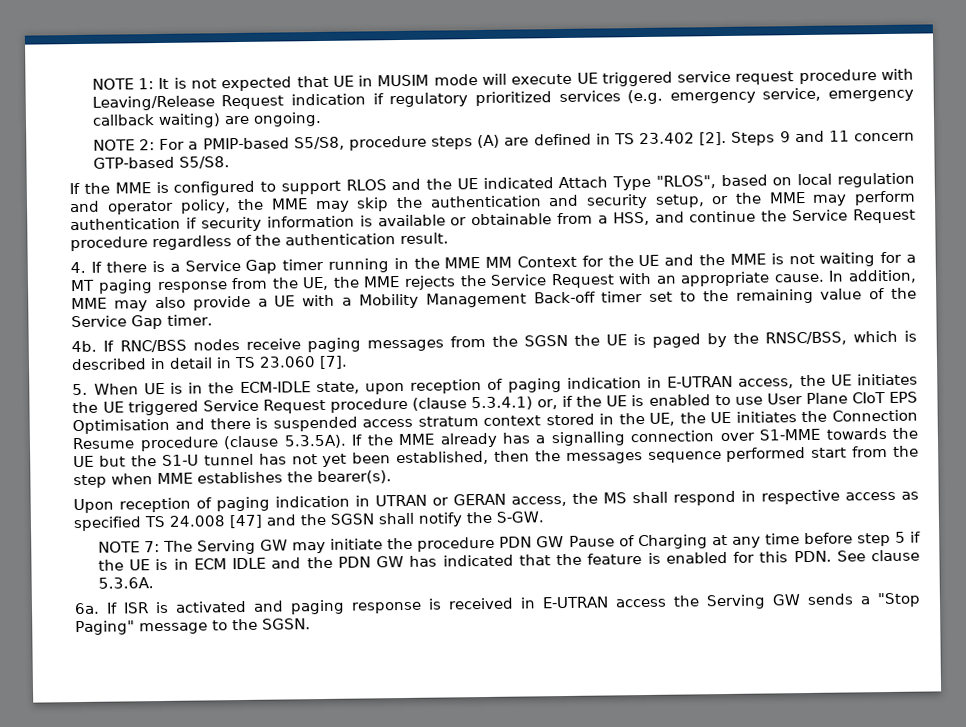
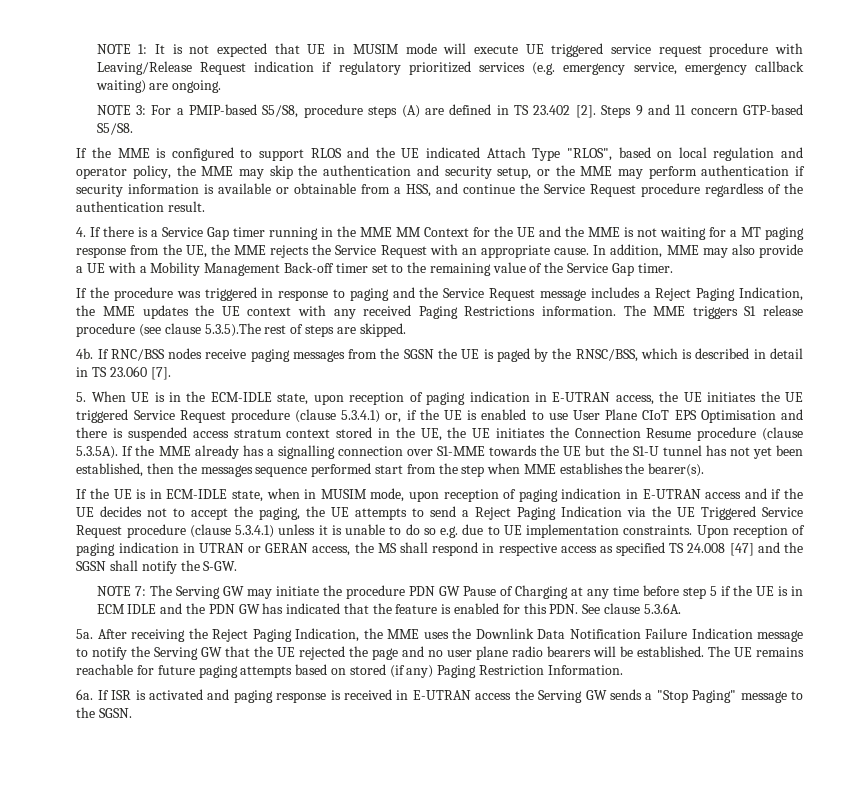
- NOTE 2: For a PMIP-based S5/S8, procedure steps (A) are defined in TS 23.402 [2].
+ NOTE 3: For a PMIP-based S5/S8, procedure steps (A) are defined in TS 23.402 [2].
+ If the procedure was triggered in response to paging and the Service Request message includes a Reject Paging Indication, the MME updates the UE context with any received Paging Restrictions information. The MME triggers S1 release procedure (see clause 5.3.5).The rest of steps are skipped.
+ If the UE is in ECM-IDLE state, when in MUSIM mode, upon reception of paging indication in E-UTRAN access and if the UE decides not to accept the paging, the UE attempts to send a Reject Paging Indication via the UE Triggered Service Request procedure (clause 5.3.4.1) unless it is unable to do so e.g. due to UE implementation constraints.
+ 5a. After receiving the Reject Paging Indication, the MME uses the Downlink Data Notification Failure Indication message to notify the Serving GW that the UE rejected the page and no user plane radio bearers will be established. The UE remains reachable for future paging attempts based on stored (if any) Paging Restriction Information.

